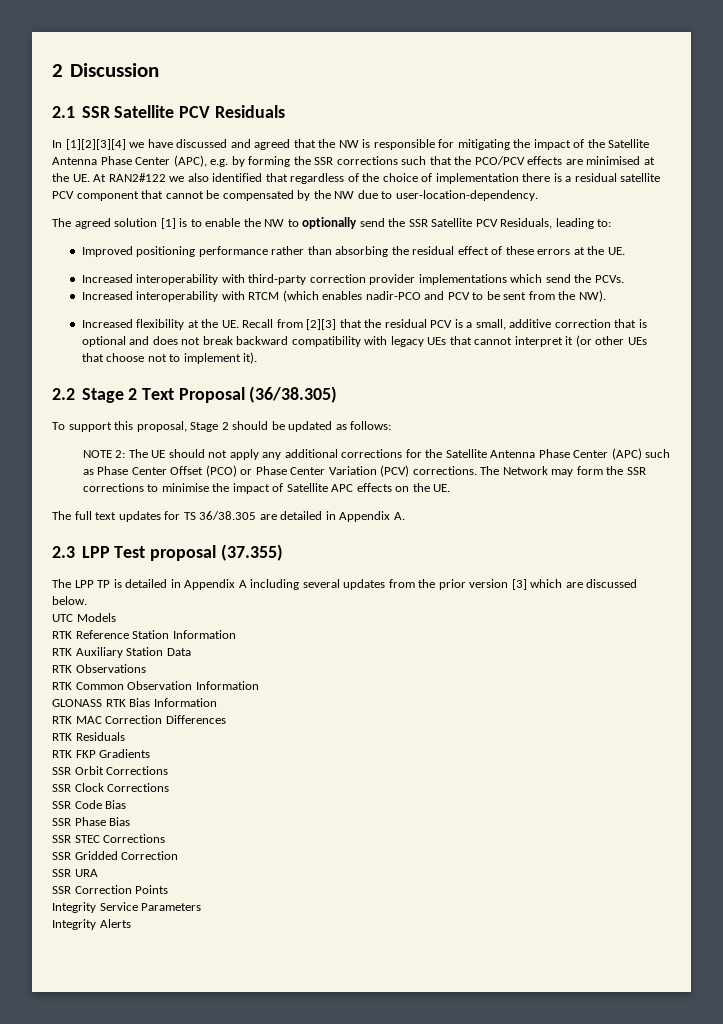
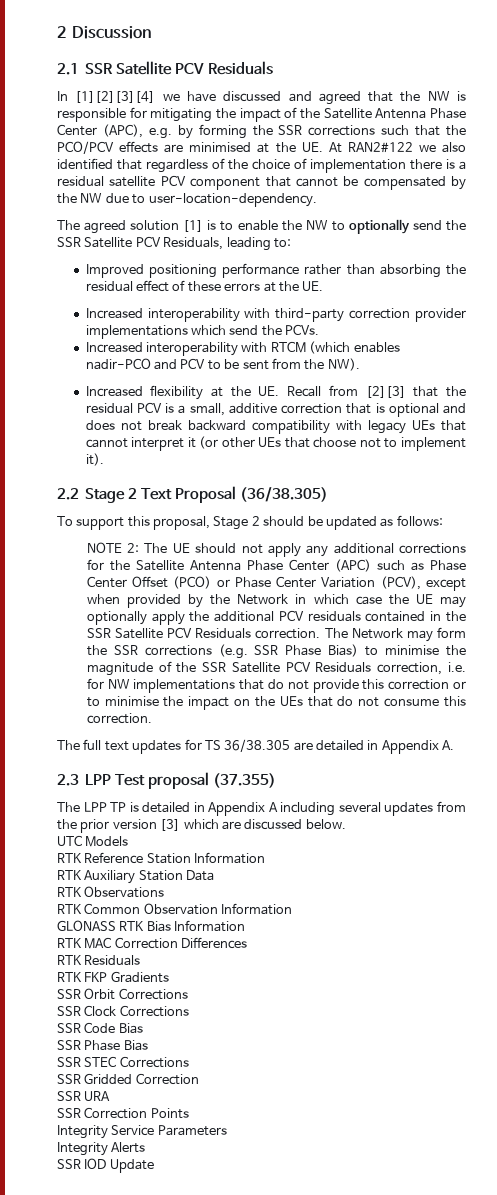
- NOTE 2: The UE should not apply any additional corrections for the Satellite Antenna Phase Center (APC) such as Phase Center Offset (PCO) or Phase Center Variation (PCV) corrections.
+ NOTE 2: The UE should not apply any additional corrections for the Satellite Antenna Phase Center (APC) such as Phase Center Offset (PCO) or Phase Center Variation (PCV), except when provided by the Network in which case the UE may optionally apply the additional PCV residuals contained in the SSR Satellite PCV Residuals correction.
- The Network may form the SSR corrections to minimise the impact of Satellite APC effects on the UE.
+ The Network may form the SSR corrections (e.g. SSR Phase Bias) to minimise the magnitude of the SSR Satellite PCV Residuals correction, i.e. for NW implementations that do not provide this correction or to minimise the impact on the UEs that do not consume this correction.
+ SSR IOD Update

